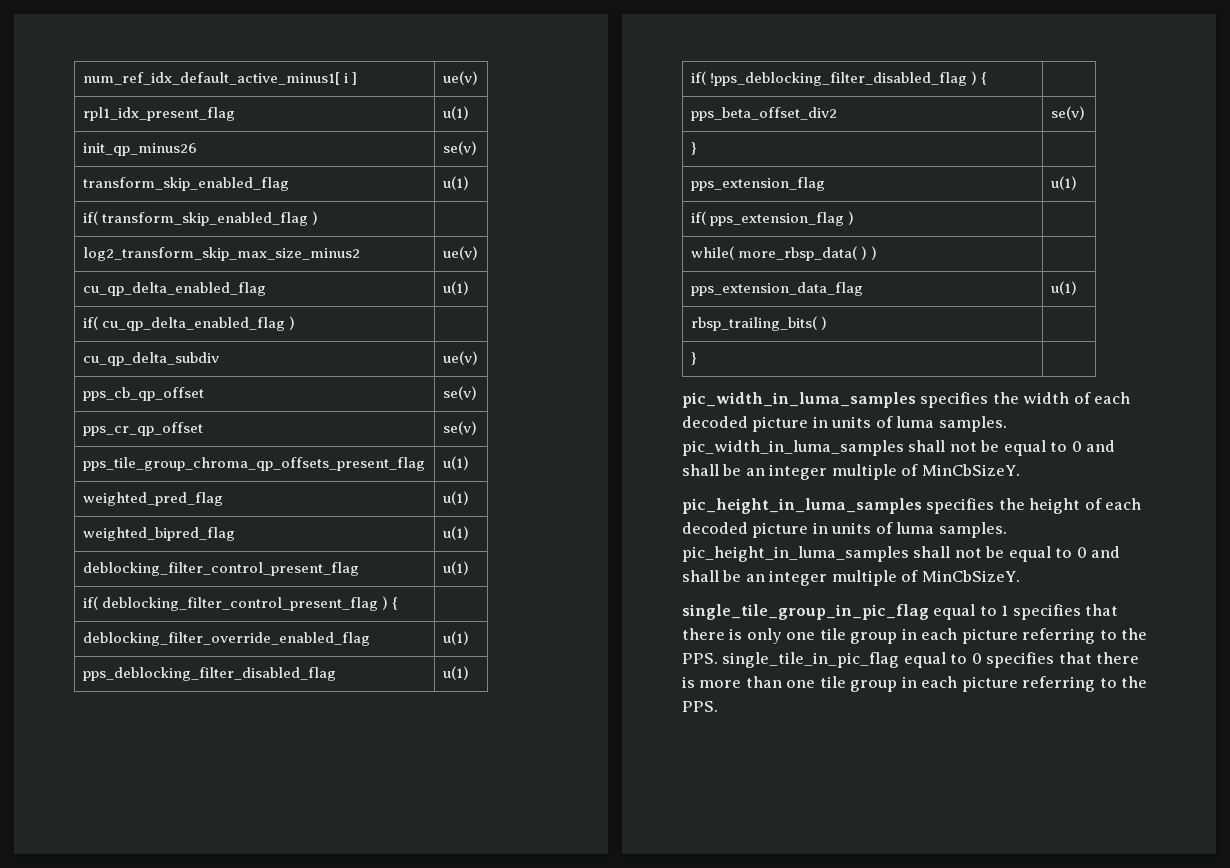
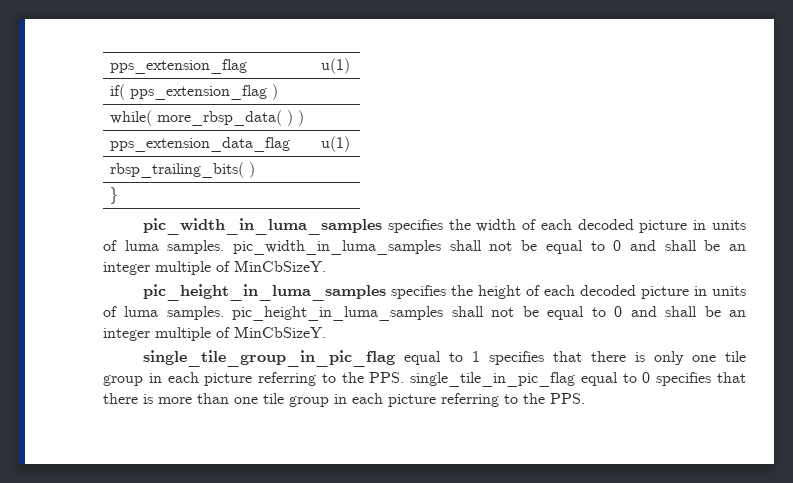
- num_ref_idx_default_active_minus1[ i ] | ue(v)
- rpl1_idx_present_flag | u(1)
- init_qp_minus26 | se(v)
- transform_skip_enabled_flag | u(1)
- if( transform_skip_enabled_flag ) |
- log2_transform_skip_max_size_minus2 | ue(v)
- cu_qp_delta_enabled_flag | u(1)
- if( cu_qp_delta_enabled_flag ) |
- cu_qp_delta_subdiv | ue(v)
- pps_cb_qp_offset | se(v)
- pps_cr_qp_offset | se(v)
- pps_tile_group_chroma_qp_offsets_present_flag | u(1)
- weighted_pred_flag | u(1)
- weighted_bipred_flag | u(1)
- deblocking_filter_control_present_flag | u(1)
- if( deblocking_filter_control_present_flag ) { |
- deblocking_filter_override_enabled_flag | u(1)
- pps_deblocking_filter_disabled_flag | u(1)
- if( !pps_deblocking_filter_disabled_flag ) { |
- pps_beta_offset_div2 | se(v)
- } |

